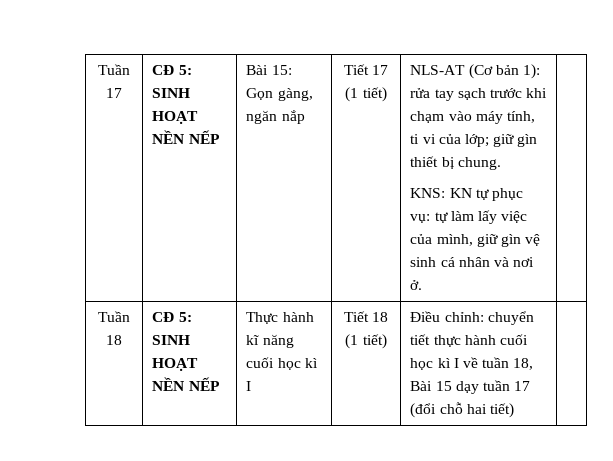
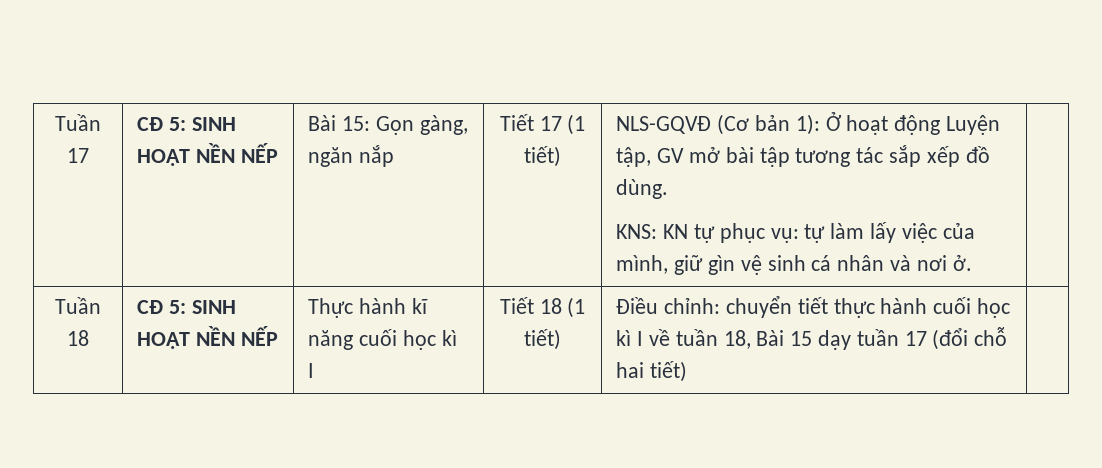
- NLS-AT (Cơ bản 1): rửa tay sạch trước khi chạm vào máy tính, ti vi của lớp; giữ gìn thiết bị chung.
+ NLS-GQVĐ (Cơ bản 1): Ở hoạt động Luyện tập, GV mở bài tập tương tác sắp xếp đồ dùng.

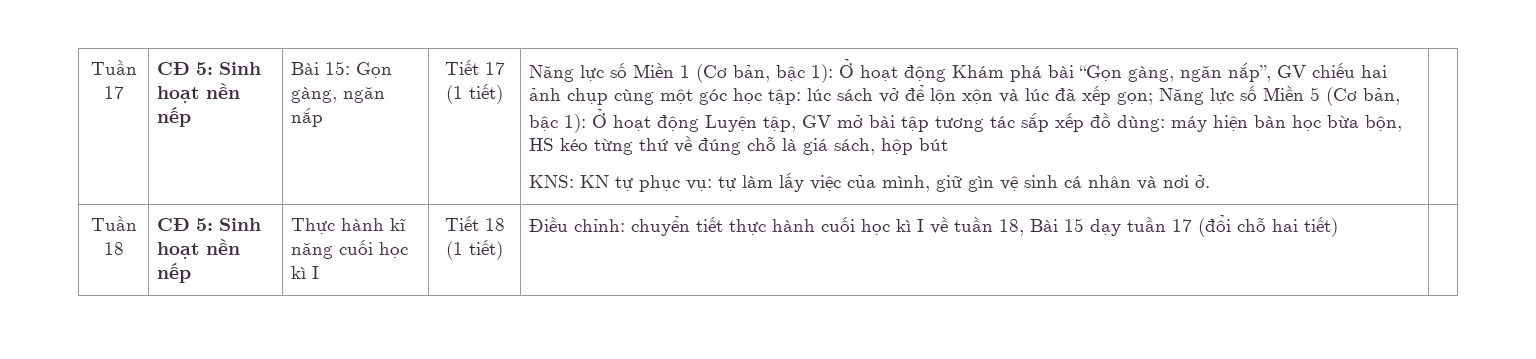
- Tuần 17 | CĐ 5: SINH HOẠT NỀN NẾP
+ Tuần 17 | CĐ 5: Sinh hoạt nền nếp
- NLS-GQVĐ (Cơ bản 1): Ở hoạt động Luyện tập, GV mở bài tập tương tác sắp xếp đồ dùng.
+ Năng lực số Miền 1 (Cơ bản, bậc 1): Ở hoạt động Khám phá bài “Gọn gàng, ngăn nắp”, GV chiếu hai ảnh chụp cùng một góc học tập: lúc sách vở để lộn xộn và lúc đã xếp gọn; Năng lực số Miền 5 (Cơ bản, bậc 1): Ở hoạt động Luyện tập, GV mở bài tập tương tác sắp xếp đồ dùng: máy hiện bàn học bừa bộn, HS kéo từng thứ về đúng chỗ là giá sách, hộp bút
- Tuần 18 | CĐ 5: SINH HOẠT NỀN NẾP
+ Tuần 18 | CĐ 5: Sinh hoạt nền nếp

